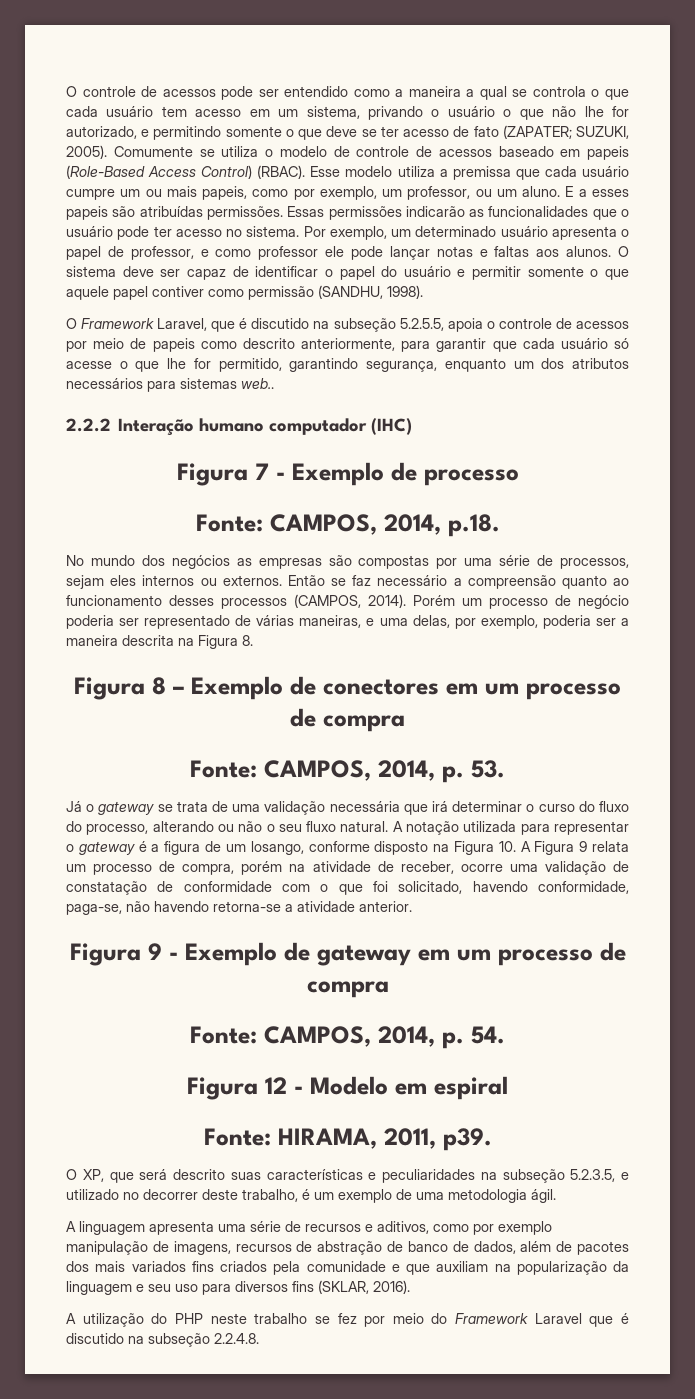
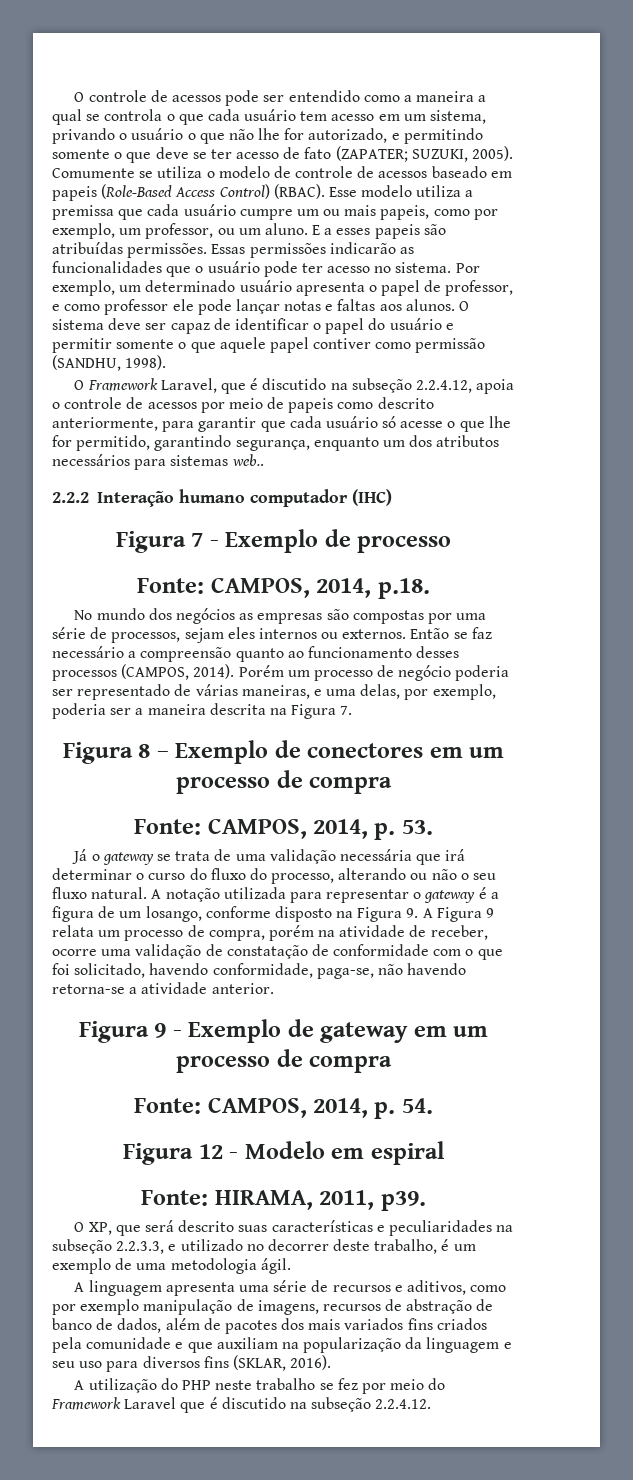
- O Framework Laravel, que é discutido na subseção 5.2.5.5, apoia o controle de acessos por meio de papeis como descrito anteriormente, para garantir que cada usuário só acesse o que lhe for permitido, garantindo segurança, enquanto um dos atributos necessários para sistemas web..
+ O Framework Laravel, que é discutido na subseção 2.2.4.12, apoia o controle de acessos por meio de papeis como descrito anteriormente, para garantir que cada usuário só acesse o que lhe for permitido, garantindo segurança, enquanto um dos atributos necessários para sistemas web..
- Porém um processo de negócio poderia ser representado de várias maneiras, e uma delas, por exemplo, poderia ser a maneira descrita na Figura 8.
+ Porém um processo de negócio poderia ser representado de várias maneiras, e uma delas, por exemplo, poderia ser a maneira descrita na Figura 7.
- A notação utilizada para representar o gateway é a figura de um losango, conforme disposto na Figura 10. A Figura 9 relata um processo de compra, porém na atividade de receber, ocorre uma validação de constatação de conformidade com o que foi solicitado, havendo conformidade, paga-se, não havendo retorna-se a atividade anterior.
+ A notação utilizada para representar o gateway é a figura de um losango, conforme disposto na Figura 9. A Figura 9 relata um processo de compra, porém na atividade de receber, ocorre uma validação de constatação de conformidade com o que foi solicitado, havendo conformidade, paga-se, não havendo retorna-se a atividade anterior.
- O XP, que será descrito suas características e peculiaridades na subseção 5.2.3.5, e utilizado no decorrer deste trabalho, é um exemplo de uma metodologia ágil.
+ O XP, que será descrito suas características e peculiaridades na subseção 2.2.3.3, e utilizado no decorrer deste trabalho, é um exemplo de uma metodologia ágil.
- A utilização do PHP neste trabalho se fez por meio do Framework Laravel que é discutido na subseção 2.2.4.8.
+ A utilização do PHP neste trabalho se fez por meio do Framework Laravel que é discutido na subseção 2.2.4.12.

